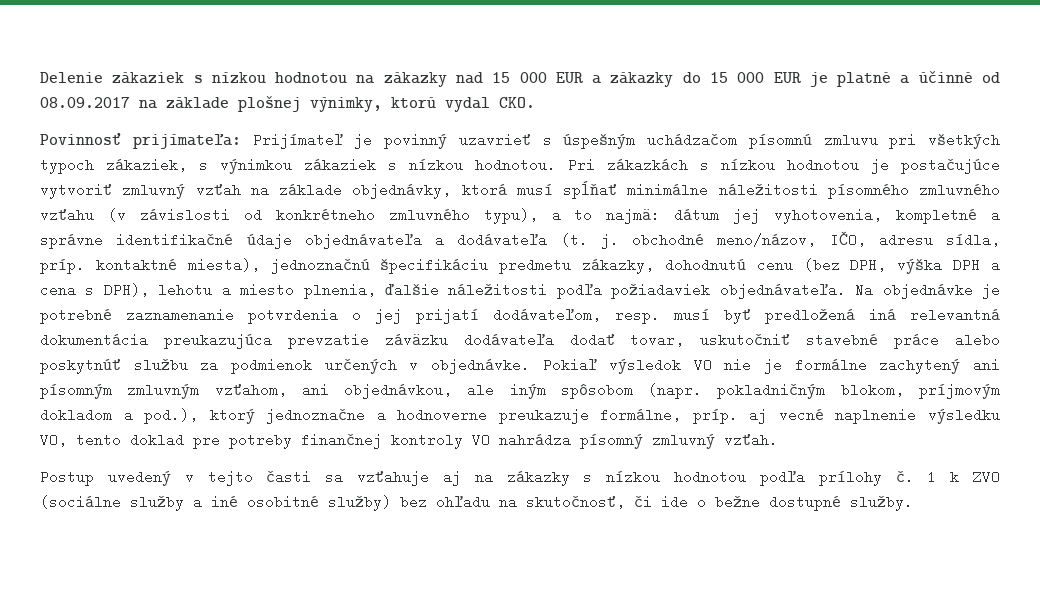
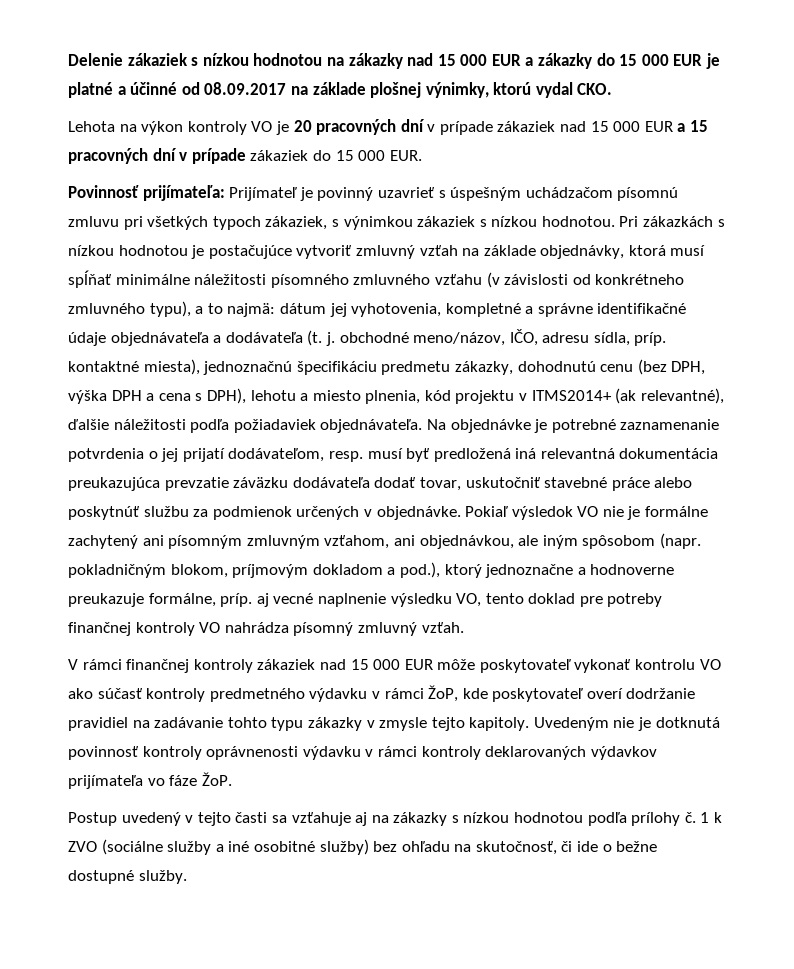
+ Lehota na výkon kontroly VO je 20 pracovných dní v prípade zákaziek nad 15 000 EUR a 15 pracovných dní v prípade zákaziek do 15 000 EUR.
- dátum jej vyhotovenia, kompletné a správne identifikačné údaje objednávateľa a dodávateľa (t. j. obchodné meno/názov, IČO, adresu sídla, príp. kontaktné miesta), jednoznačnú špecifikáciu predmetu zákazky, dohodnutú cenu (bez DPH, výška DPH a cena s DPH), lehotu a miesto plnenia, ďalšie náležitosti podľa požiadaviek objednávateľa.
+ dátum jej vyhotovenia, kompletné a správne identifikačné údaje objednávateľa a dodávateľa (t. j. obchodné meno/názov, IČO, adresu sídla, príp. kontaktné miesta), jednoznačnú špecifikáciu predmetu zákazky, dohodnutú cenu (bez DPH, výška DPH a cena s DPH), lehotu a miesto plnenia, kód projektu v ITMS2014+ (ak relevantné), ďalšie náležitosti podľa požiadaviek objednávateľa.
+ V rámci finančnej kontroly zákaziek nad 15 000 EUR môže poskytovateľ vykonať kontrolu VO ako súčasť kontroly predmetného výdavku v rámci ŽoP, kde poskytovateľ overí dodržanie pravidiel na zadávanie tohto typu zákazky v zmysle tejto kapitoly. Uvedeným nie je dotknutá povinnosť kontroly oprávnenosti výdavku v rámci kontroly deklarovaných výdavkov prijímateľa vo fáze ŽoP.

